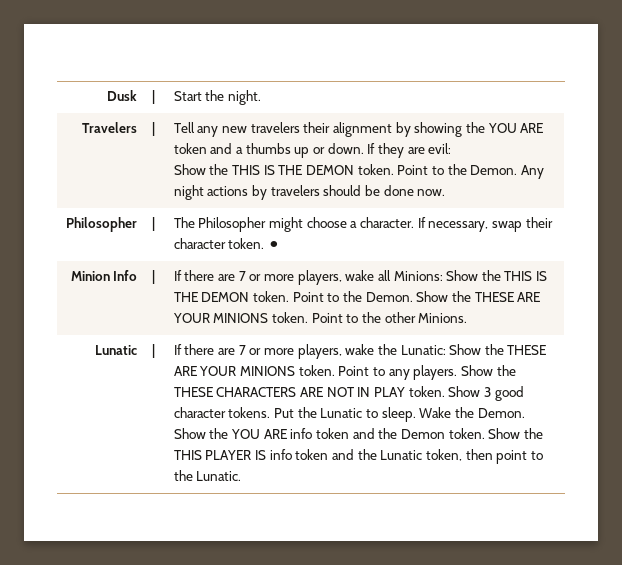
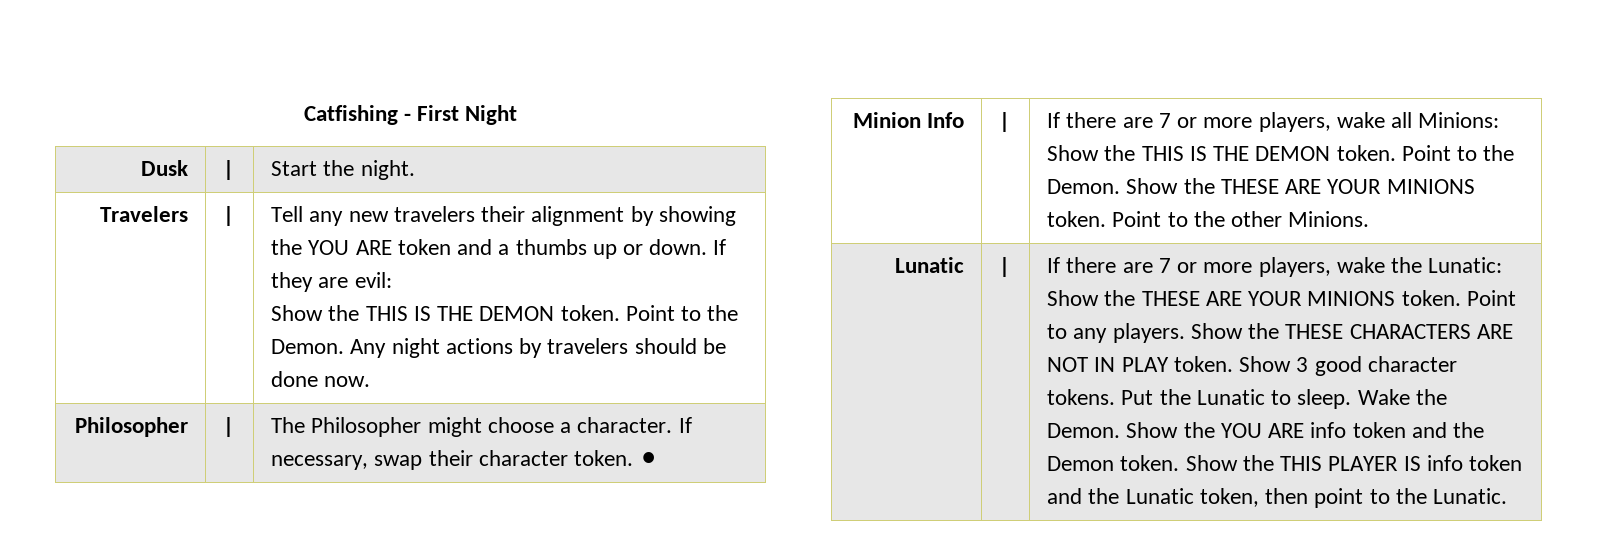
+ Catfishing - First Night

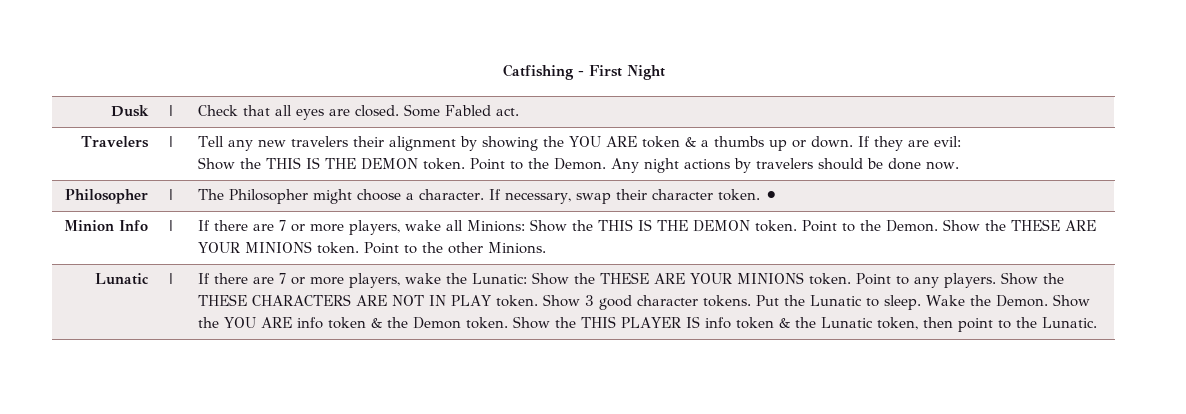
- Dusk | | | Start the night.
+ Dusk | | | Check that all eyes are closed. Some Fabled act.
- Tell any new travelers their alignment by showing the YOU ARE token and a thumbs up or down.
+ Tell any new travelers their alignment by showing the YOU ARE token & a thumbs up or down.
- Show the YOU ARE info token and the Demon token.
+ Show the YOU ARE info token & the Demon token.
- Show the THIS PLAYER IS info token and the Lunatic token, then point to the Lunatic.
+ Show the THIS PLAYER IS info token & the Lunatic token, then point to the Lunatic.

